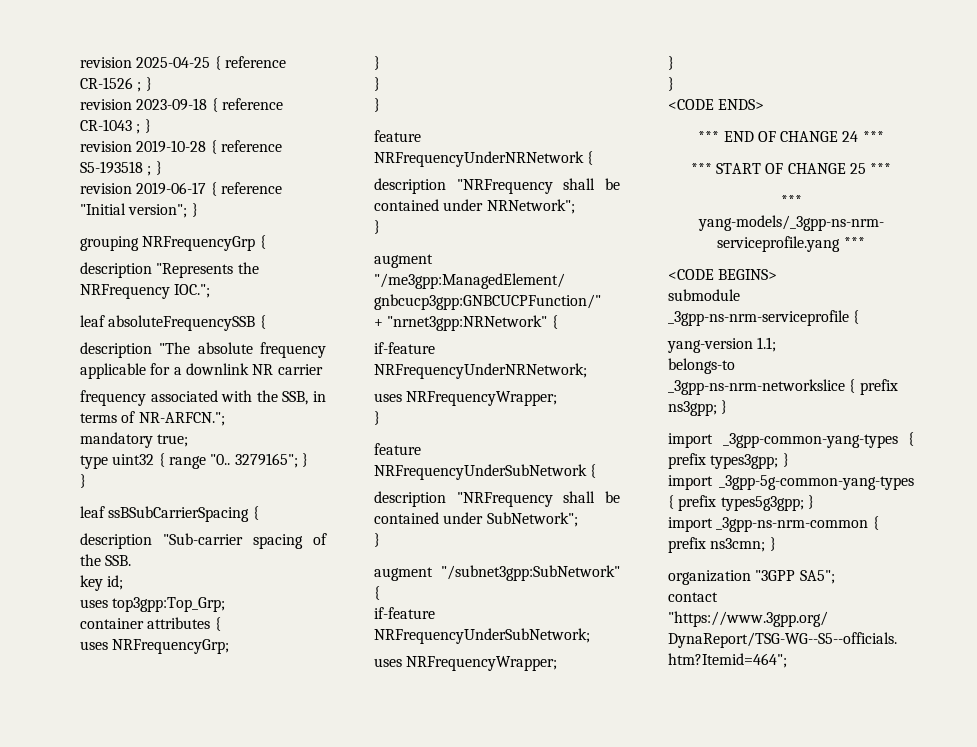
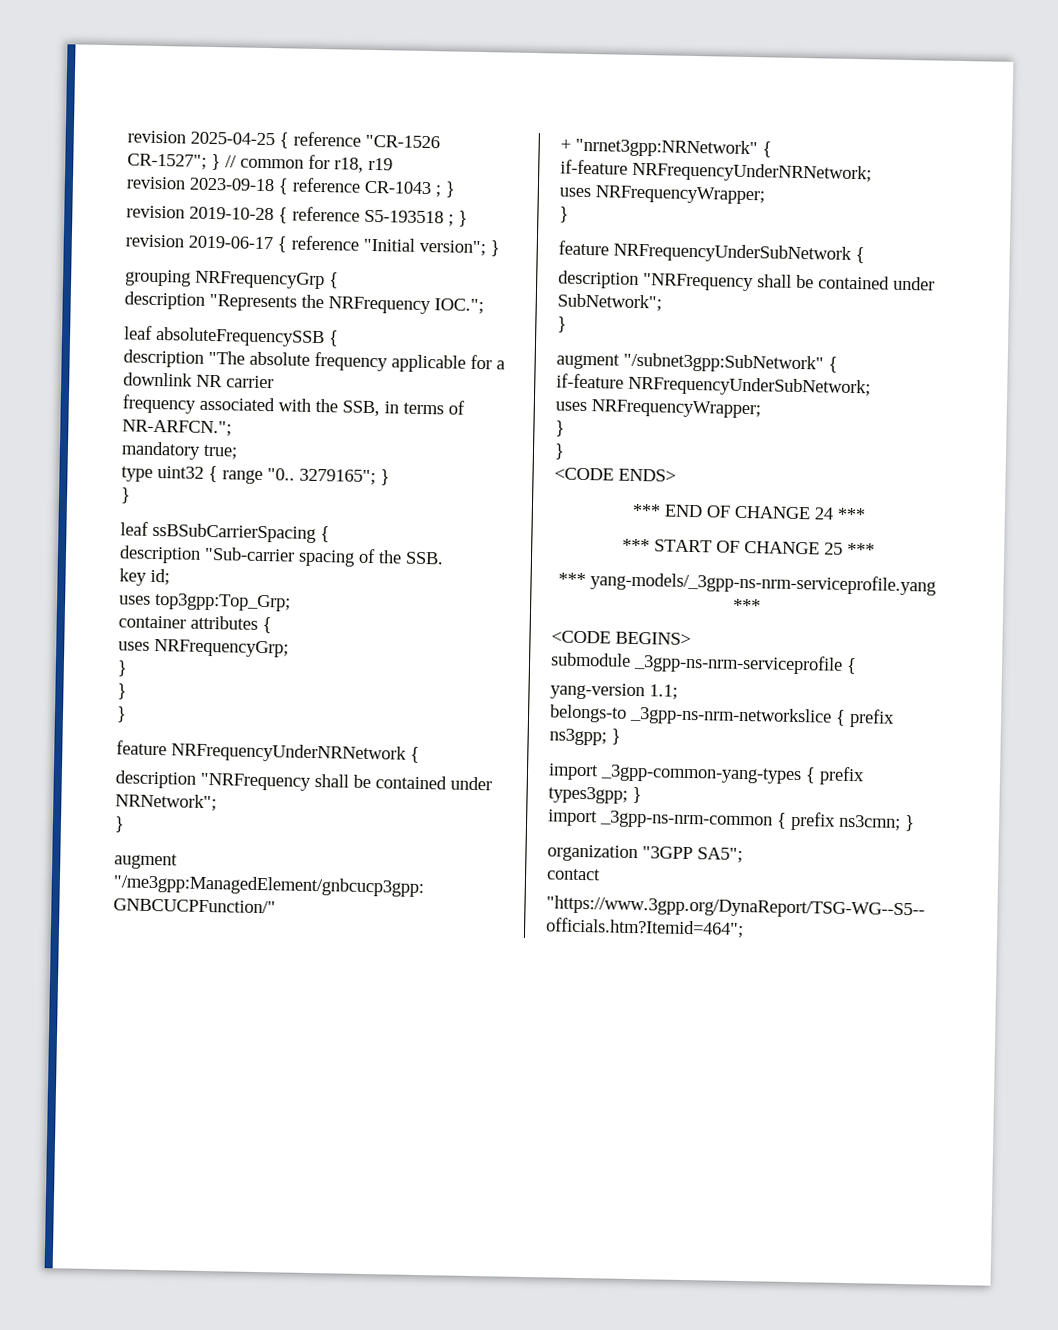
- revision 2025-04-25 { reference CR-1526 ; }
+ revision 2025-04-25 { reference "CR-1526 CR-1527"; } // common for r18, r19
- import _3gpp-5g-common-yang-types { prefix types5g3gpp; }

